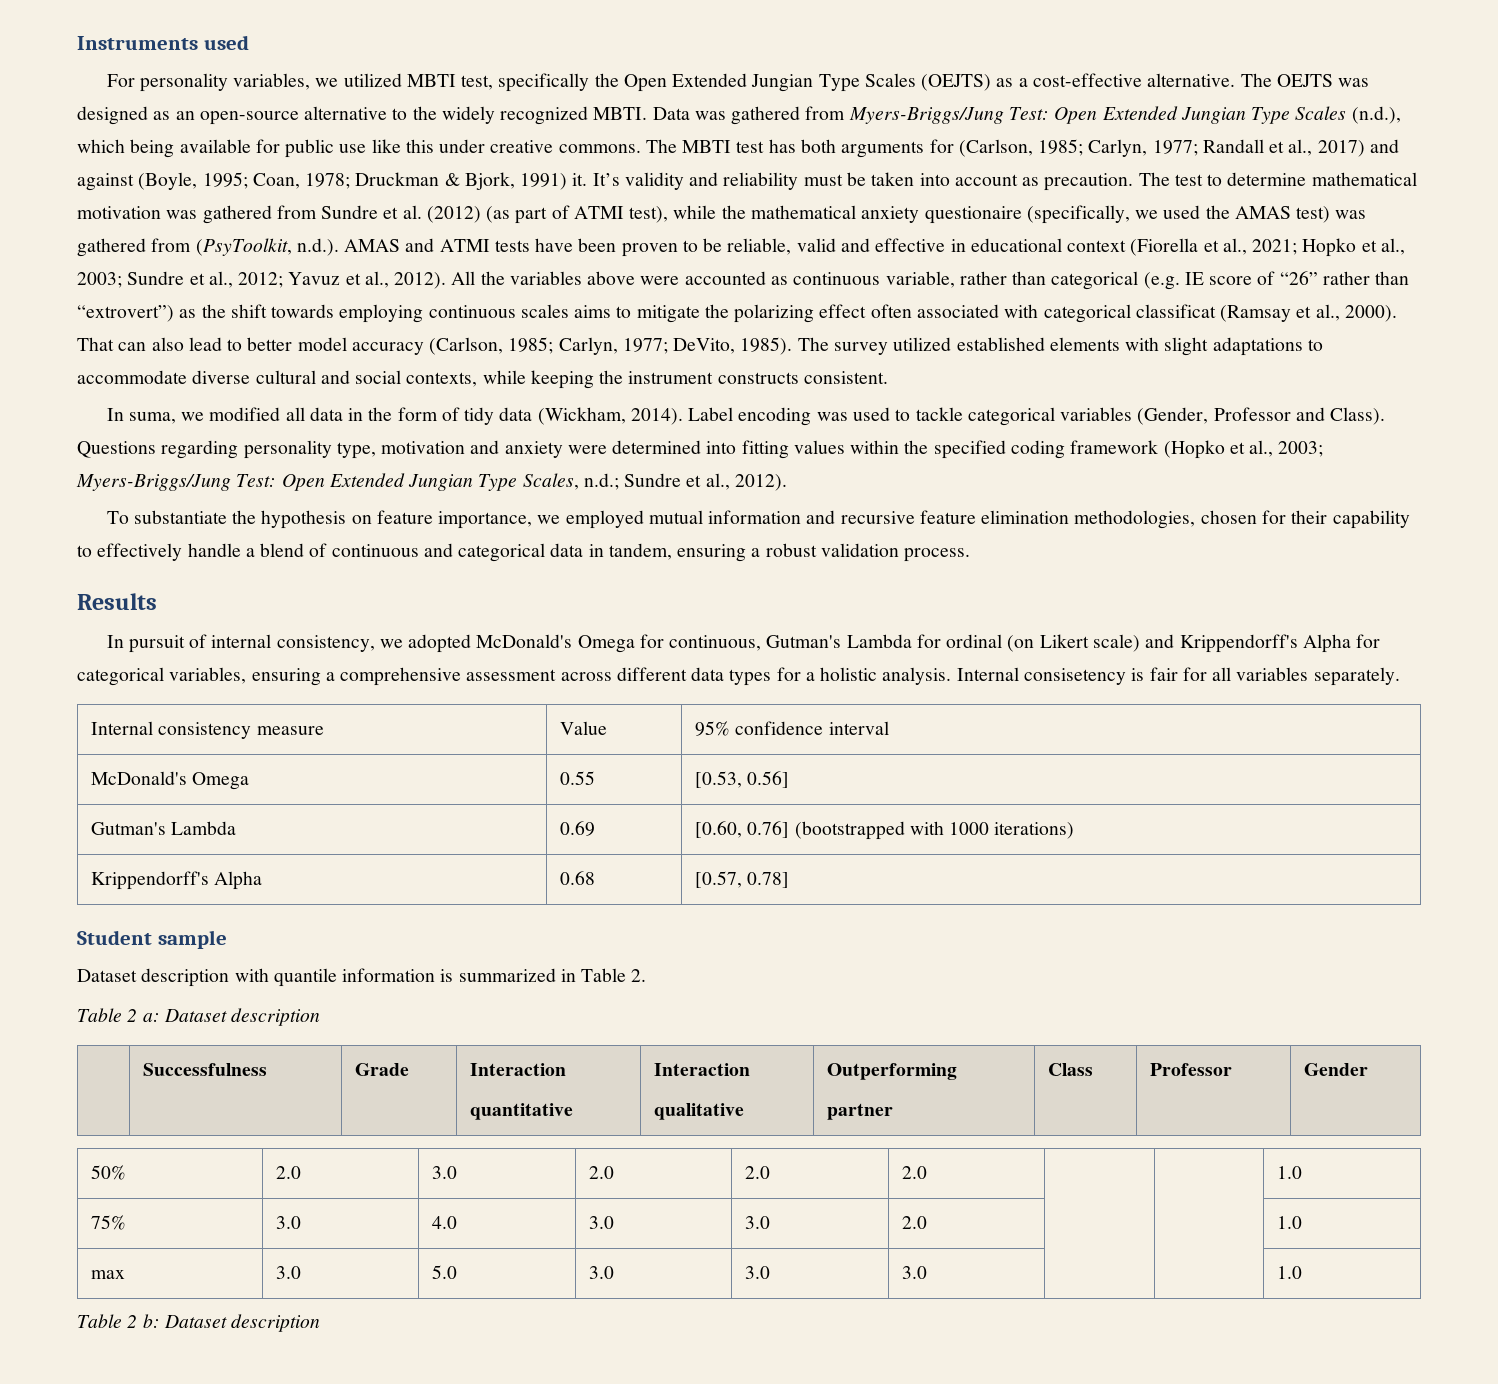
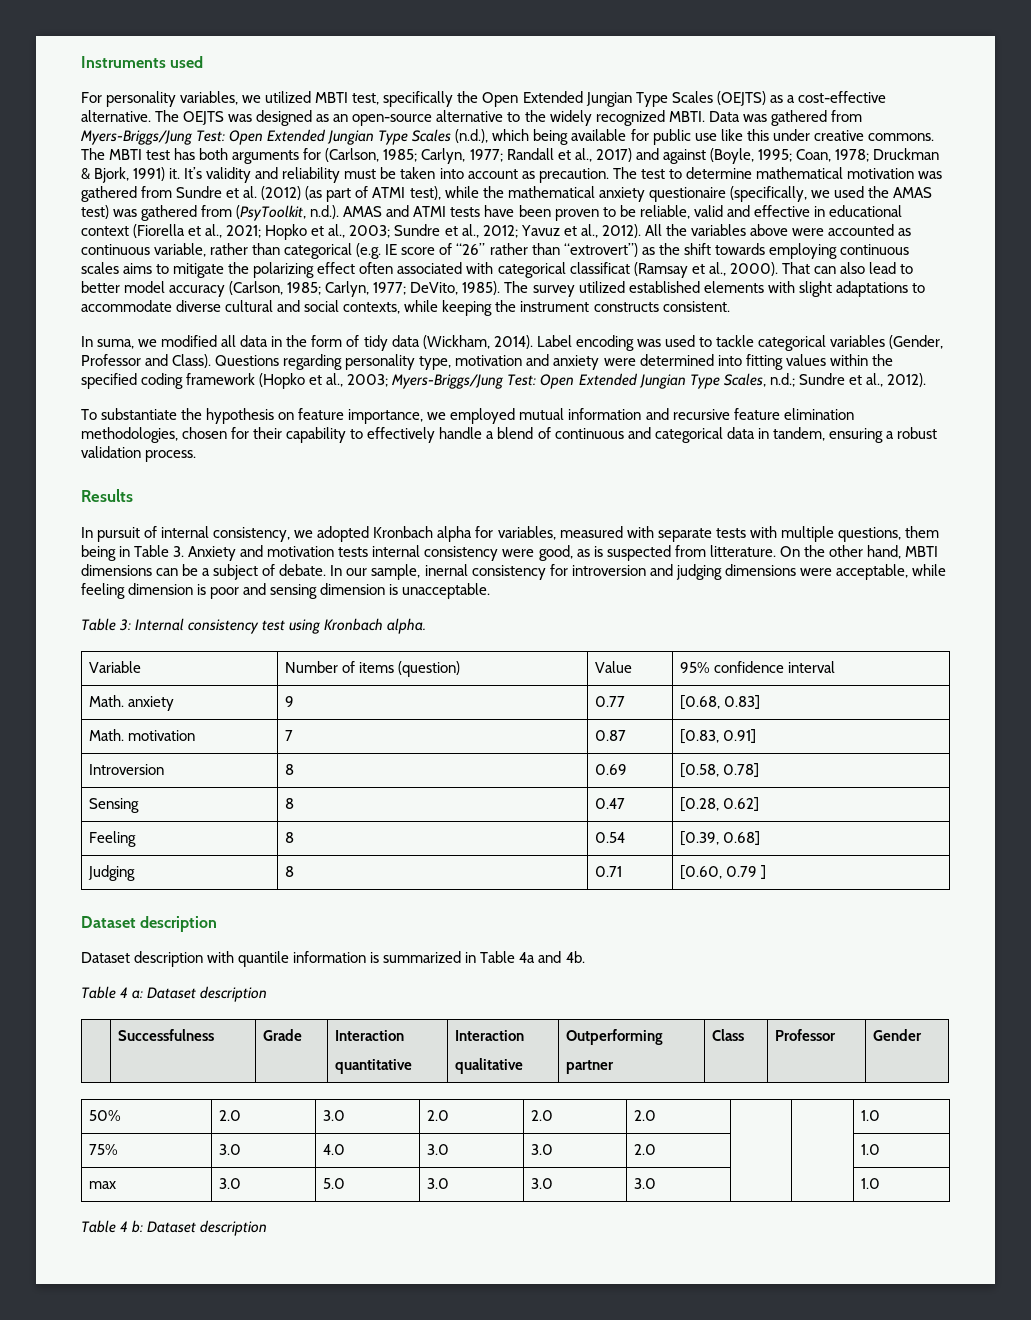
- In pursuit of internal consistency, we adopted McDonald's Omega for continuous, Gutman's Lambda for ordinal (on Likert scale) and Krippendorff's Alpha for categorical variables, ensuring a comprehensive assessment across different data types for a holistic analysis. Internal consisetency is fair for all variables separately.
- Internal consistency measure | Value | 95% confidence interval
- McDonald's Omega | 0.55 | [0.53, 0.56]
- Gutman's Lambda | 0.69 | [0.60, 0.76] (bootstrapped with 1000 iterations)
- Krippendorff's Alpha | 0.68 | [0.57, 0.78]
- Student sample
+ In pursuit of internal consistency, we adopted Kronbach alpha for variables, measured with separate tests with multiple questions, them being in Table 3. Anxiety and motivation tests internal consistency were good, as is suspected from litterature. On the other hand, MBTI dimensions can be a subject of debate. In our sample, inernal consistency for introversion and judging dimensions were acceptable, while feeling dimension is poor and sensing dimension is unacceptable.
+ Table 3: Internal consistency test using Kronbach alpha.
+ Variable | Number of items (question) | Value | 95% confidence interval
+ Math. anxiety | 9 | 0.77 | [0.68, 0.83]
+ Math. motivation | 7 | 0.87 | [0.83, 0.91]
+ Introversion | 8 | 0.69 | [0.58, 0.78]
+ Sensing | 8 | 0.47 | [0.28, 0.62]
+ Feeling | 8 | 0.54 | [0.39, 0.68]
+ Judging | 8 | 0.71 | [0.60, 0.79 ]
+ Dataset description
- Dataset description with quantile information is summarized in Table 2.
- Table 2 a: Dataset description
+ Dataset description with quantile information is summarized in Table 4a and 4b.
+ Table 4 a: Dataset description
- Table 2 b: Dataset description
+ Table 4 b: Dataset description

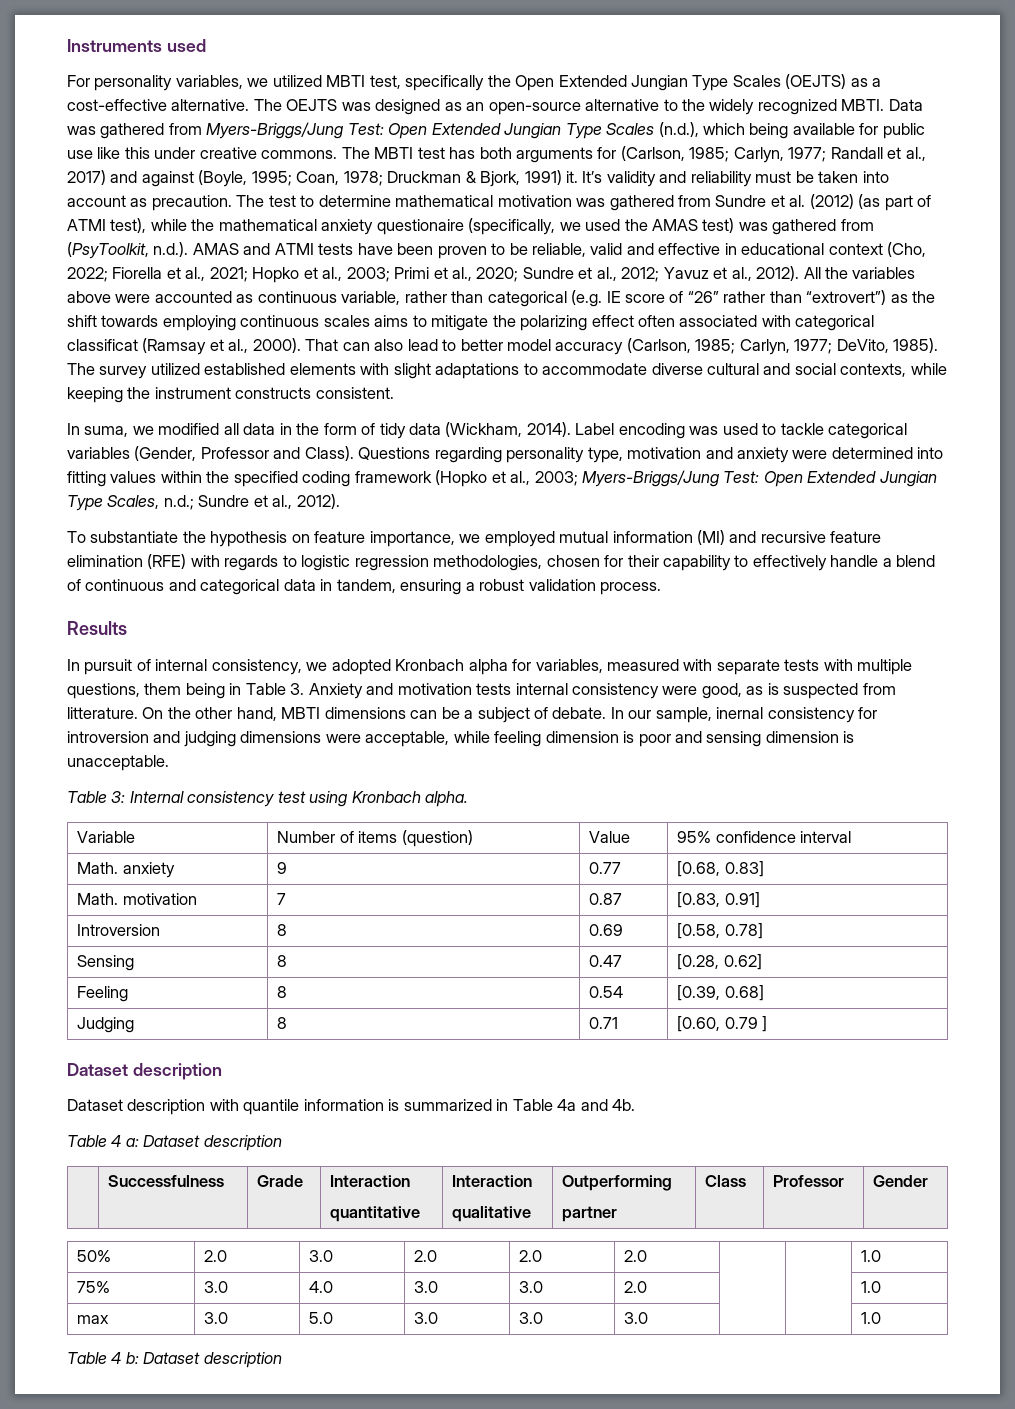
- The test to determine mathematical motivation was gathered from Sundre et al. (2012) (as part of ATMI test), while the mathematical anxiety questionaire (specifically, we used the AMAS test) was gathered from (PsyToolkit, n.d.). AMAS and ATMI tests have been proven to be reliable, valid and effective in educational context (Fiorella et al., 2021;
+ The test to determine mathematical motivation was gathered from Sundre et al. (2012) (as part of ATMI test), while the mathematical anxiety questionaire (specifically, we used the AMAS test) was gathered from (PsyToolkit, n.d.). AMAS and ATMI tests have been proven to be reliable, valid and effective in educational context (Cho, 2022; Fiorella et al., 2021;
+ Primi et al., 2020;
- To substantiate the hypothesis on feature importance, we employed mutual information and recursive feature elimination methodologies, chosen for their capability to effectively handle a blend of continuous and categorical data in tandem, ensuring a robust validation process.
+ To substantiate the hypothesis on feature importance, we employed mutual information (MI) and recursive feature elimination (RFE) with regards to logistic regression methodologies, chosen for their capability to effectively handle a blend of continuous and categorical data in tandem, ensuring a robust validation process.

